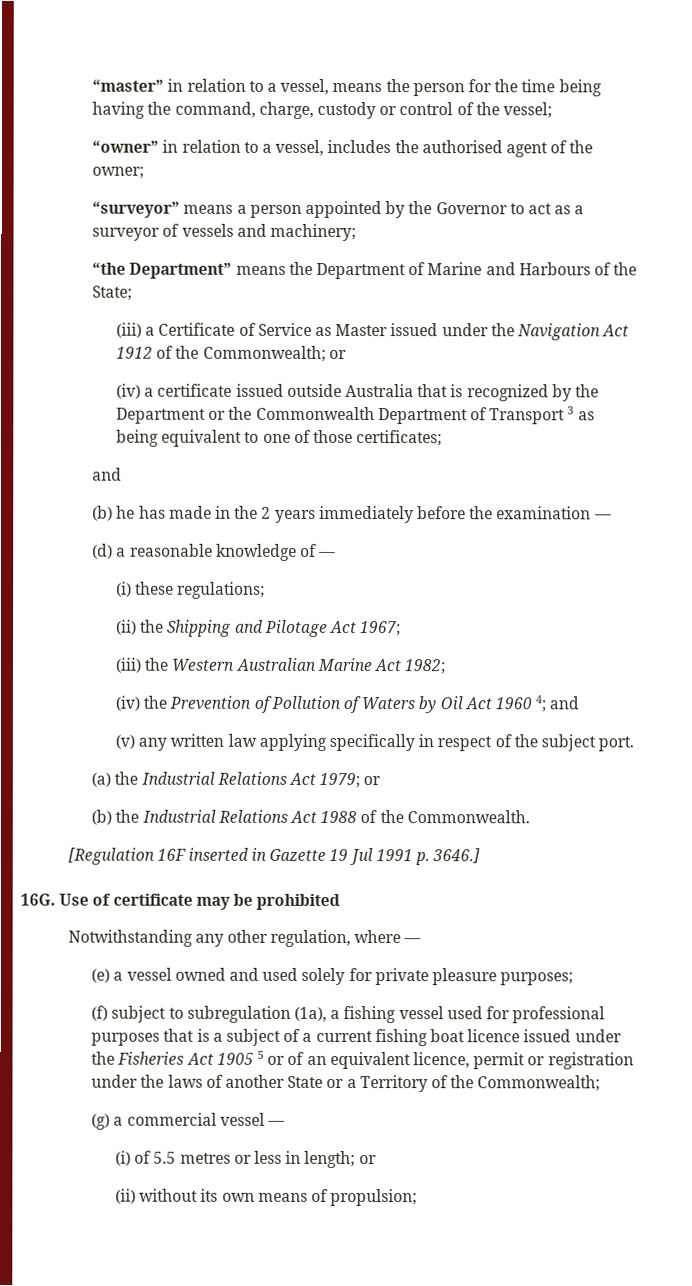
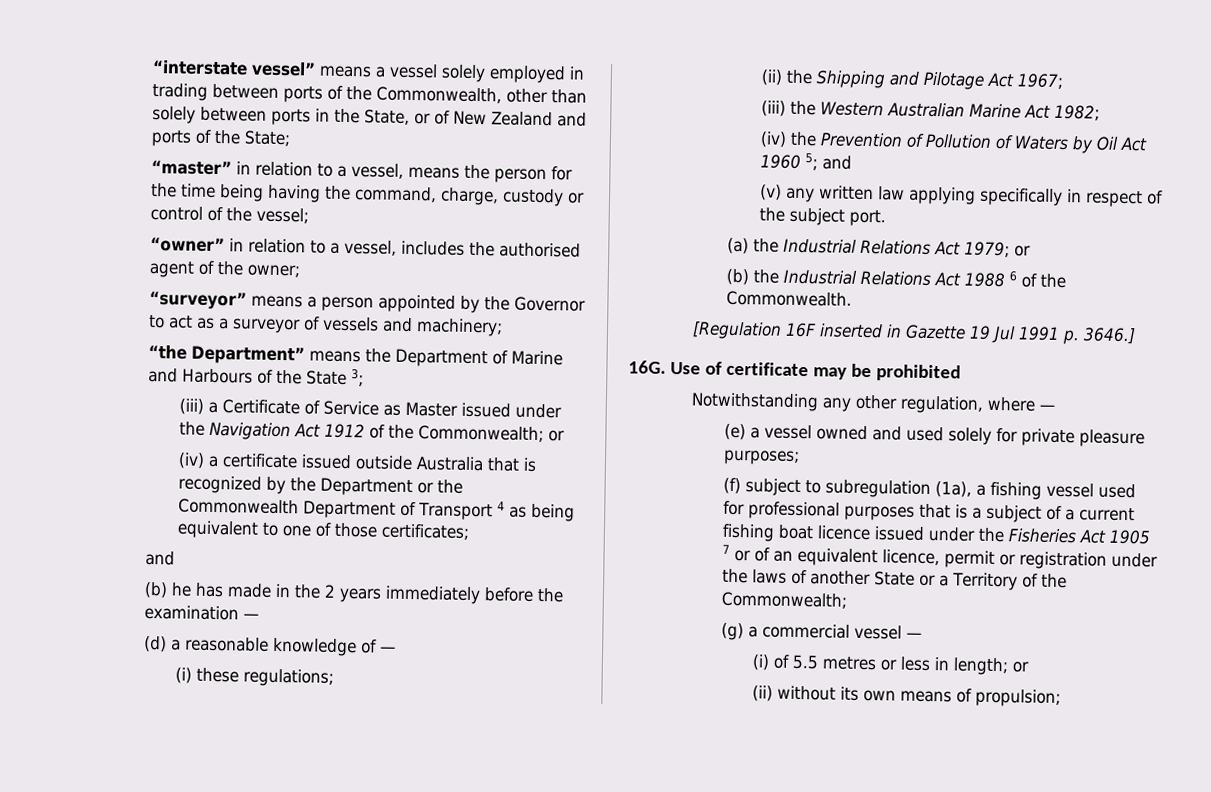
+ “interstate vessel” means a vessel solely employed in trading between ports of the Commonwealth, other than solely between ports in the State, or of New Zealand and ports of the State;
- “the Department” means the Department of Marine and Harbours of the State;
+ “the Department” means the Department of Marine and Harbours of the State 3;
- (iv) a certificate issued outside Australia that is recognized by the Department or the Commonwealth Department of Transport 3 as being equivalent to one of those certificates;
+ (iv) a certificate issued outside Australia that is recognized by the Department or the Commonwealth Department of Transport 4 as being equivalent to one of those certificates;
- (iv) the Prevention of Pollution of Waters by Oil Act 1960 4; and
+ (iv) the Prevention of Pollution of Waters by Oil Act 1960 5; and
- (b) the Industrial Relations Act 1988 of the Commonwealth.
+ (b) the Industrial Relations Act 1988 6 of the Commonwealth.
- (f) subject to subregulation (1a), a fishing vessel used for professional purposes that is a subject of a current fishing boat licence issued under the Fisheries Act 1905 5 or of an equivalent licence, permit or registration under the laws of another State or a Territory of the Commonwealth;
+ (f) subject to subregulation (1a), a fishing vessel used for professional purposes that is a subject of a current fishing boat licence issued under the Fisheries Act 1905 7 or of an equivalent licence, permit or registration under the laws of another State or a Territory of the Commonwealth;

